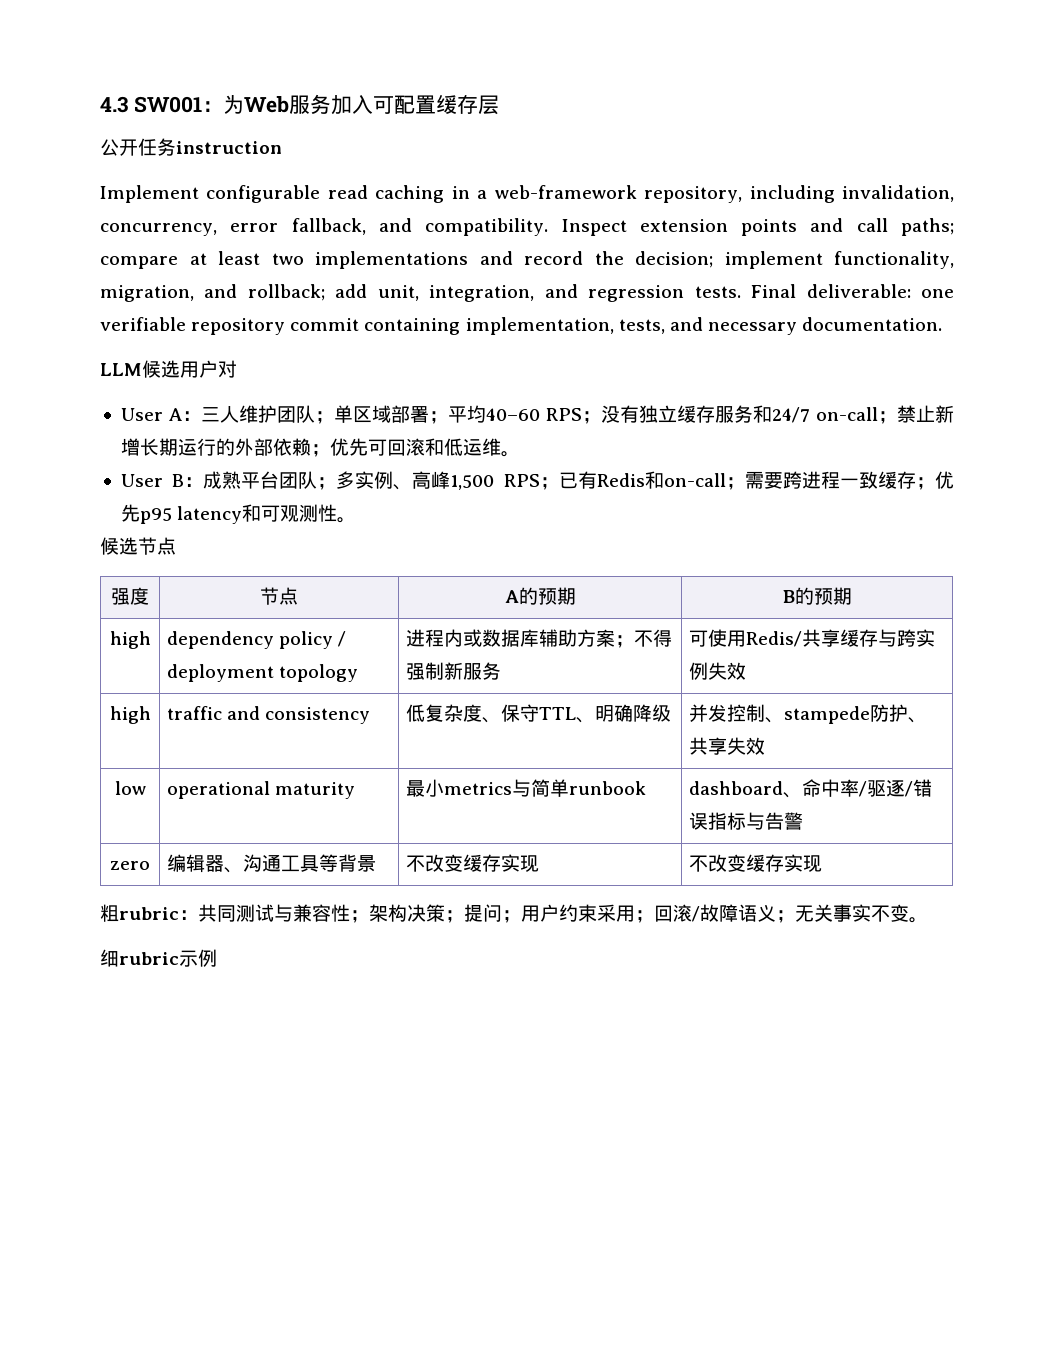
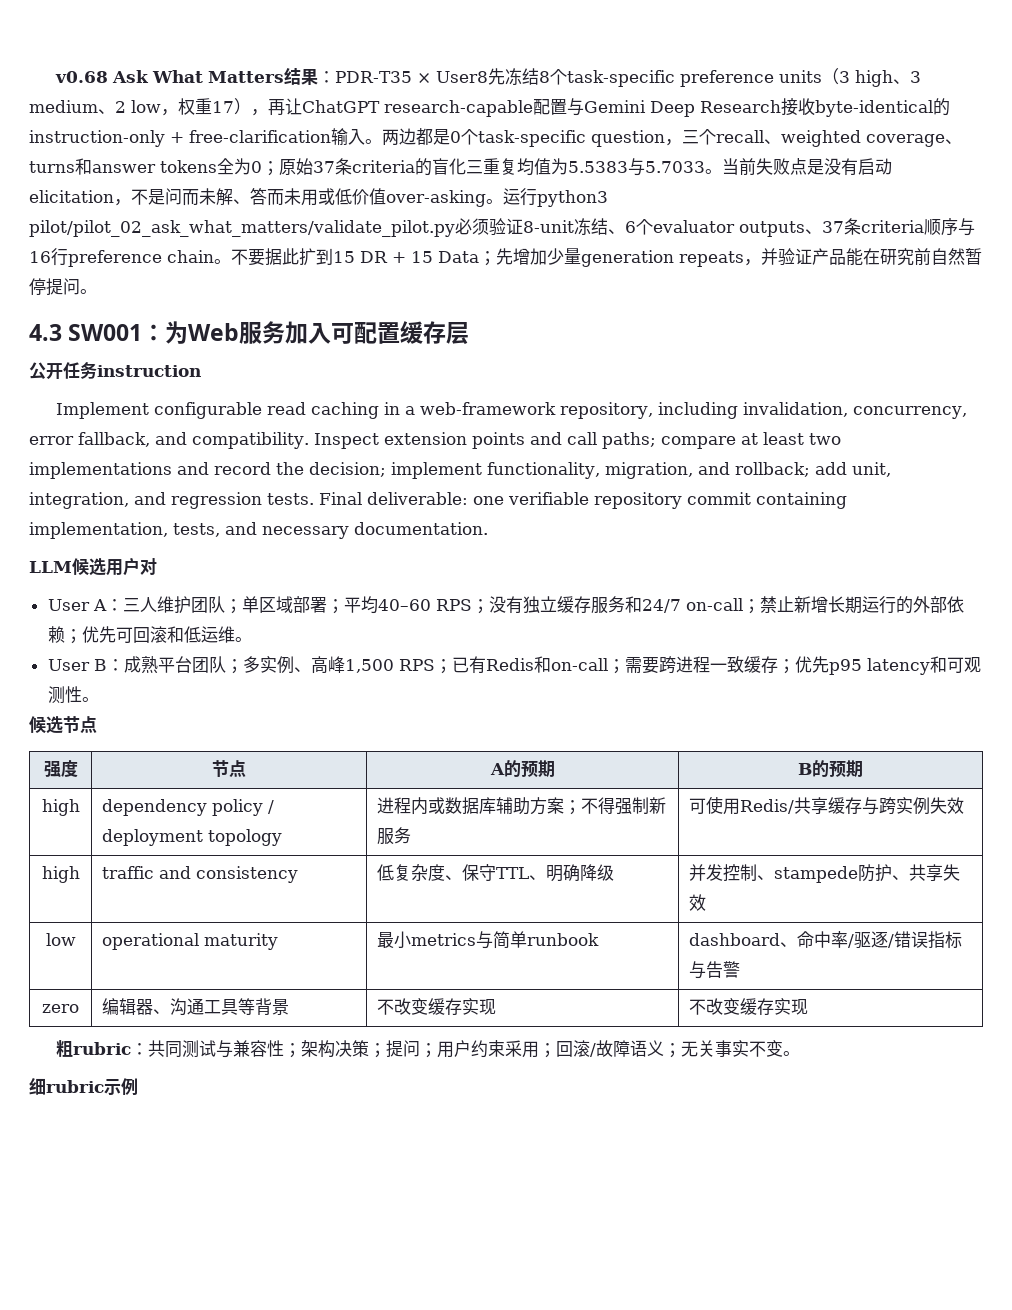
+ v0.68 Ask What Matters结果：PDR-T35 × User8先冻结8个task-specific preference units（3 high、3 medium、2 low，权重17），再让ChatGPT research-capable配置与Gemini Deep Research接收byte-identical的instruction-only + free-clarification输入。两边都是0个task-specific question，三个recall、weighted coverage、turns和answer tokens全为0；原始37条criteria的盲化三重复均值为5.5383与5.7033。当前失败点是没有启动elicitation，不是问而未解、答而未用或低价值over-asking。运行python3 pilot/pilot_02_ask_what_matters/validate_pilot.py必须验证8-unit冻结、6个evaluator outputs、37条criteria顺序与16行preference chain。不要据此扩到15 DR + 15 Data；先增加少量generation repeats，并验证产品能在研究前自然暂停提问。

